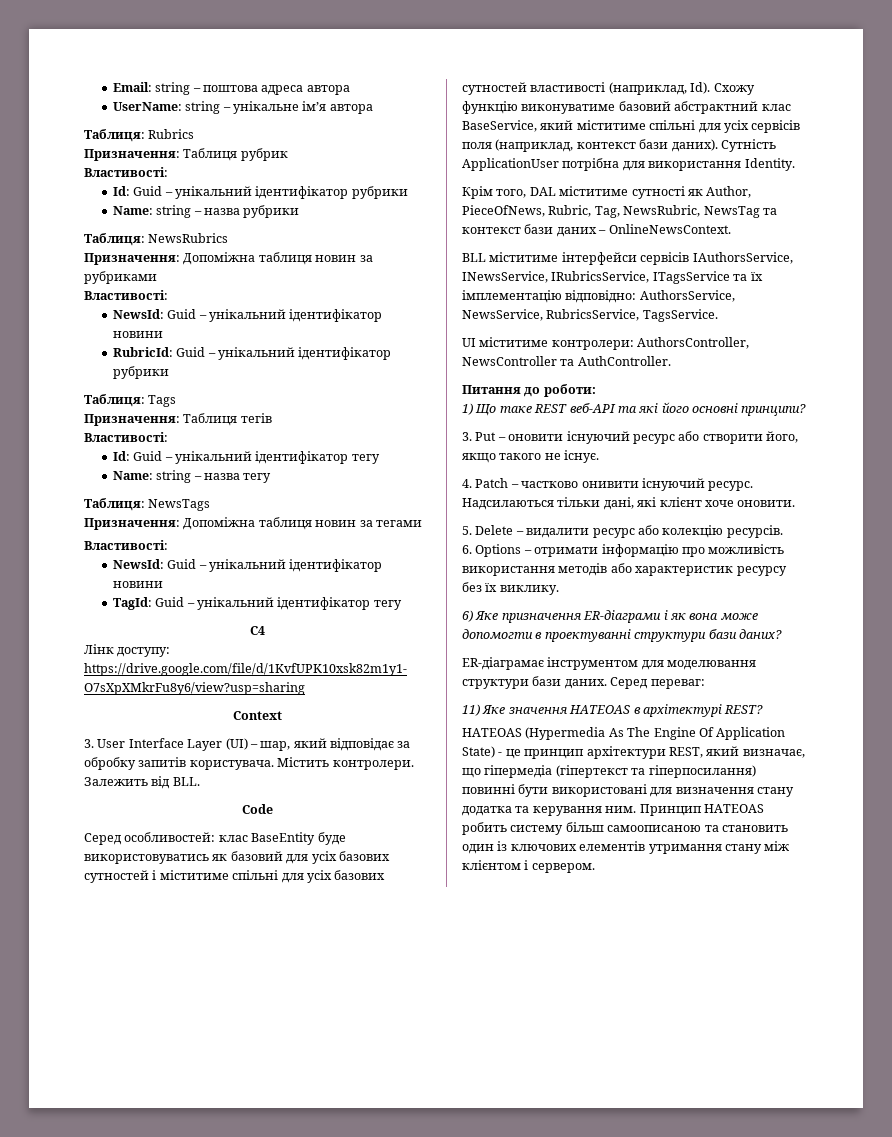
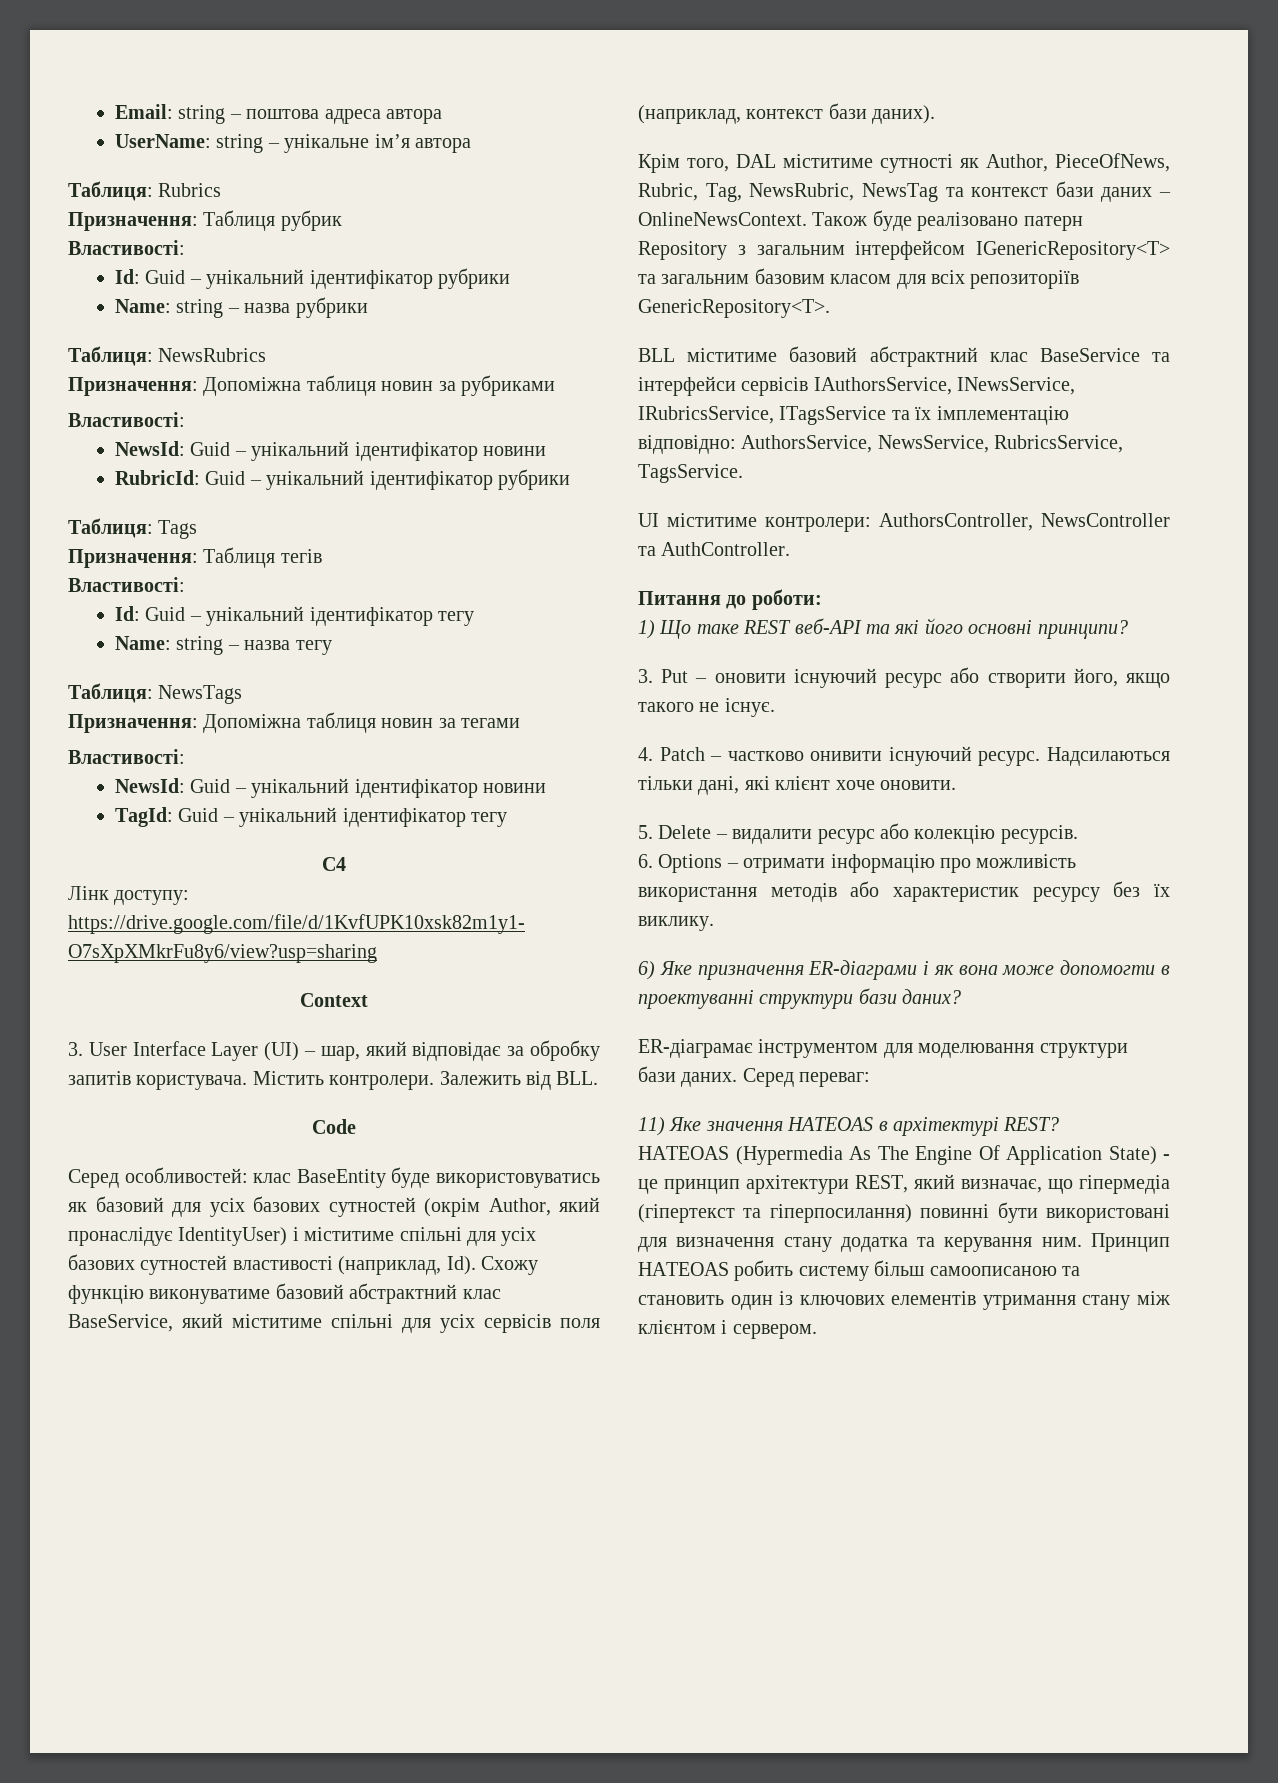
- Серед особливостей: клас BaseEntity буде використовуватись як базовий для усіх базових сутностей і міститиме спільні для усіх базових сутностей властивості (наприклад, Id). Схожу функцію виконуватиме базовий абстрактний клас BaseService, який міститиме спільні для усіх сервісів поля (наприклад, контекст бази даних). Сутність ApplicationUser потрібна для використання Identity.
+ Серед особливостей: клас BaseEntity буде використовуватись як базовий для усіх базових сутностей (окрім Author, який пронаслідує IdentityUser) і міститиме спільні для усіх базових сутностей властивості (наприклад, Id). Схожу функцію виконуватиме базовий абстрактний клас BaseService, який міститиме спільні для усіх сервісів поля (наприклад, контекст бази даних).
- Крім того, DAL міститиме сутності як Author, PieceOfNews, Rubric, Tag, NewsRubric, NewsTag та контекст бази даних – OnlineNewsContext.
- BLL міститиме інтерфейси сервісів IAuthorsService, INewsService, IRubricsService, ITagsService та їх імплементацію відповідно: AuthorsService, NewsService, RubricsService, TagsService.
+ Крім того, DAL міститиме сутності як Author, PieceOfNews, Rubric, Tag, NewsRubric, NewsTag та контекст бази даних – OnlineNewsContext. Також буде реалізовано патерн Repository з загальним інтерфейсом IGenericRepository<T> та загальним базовим класом для всіх репозиторіїв GenericRepository<T>.
+ BLL міститиме базовий абстрактний клас BaseService та інтерфейси сервісів IAuthorsService, INewsService, IRubricsService, ITagsService та їх імплементацію відповідно: AuthorsService, NewsService, RubricsService, TagsService.

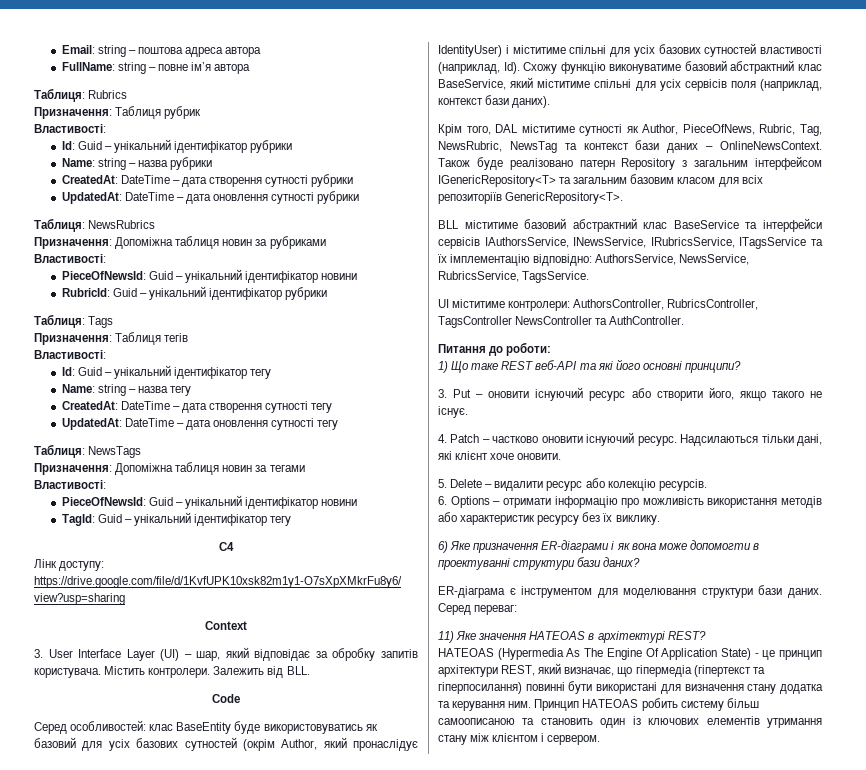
- UserName: string – унікальне ім’я автора
+ FullName: string – повне ім’я автора
+ CreatedAt: DateTime – дата створення сутності рубрики
+ UpdatedAt: DateTime – дата оновлення сутності рубрики
  Призначення: Допоміжна таблиця новин за рубриками
  Властивості:
- NewsId: Guid – унікальний ідентифікатор новини
+ PieceOfNewsId: Guid – унікальний ідентифікатор новини
+ CreatedAt: DateTime – дата створення сутності тегу
+ UpdatedAt: DateTime – дата оновлення сутності тегу
  Призначення: Допоміжна таблиця новин за тегами
  Властивості:
- NewsId: Guid – унікальний ідентифікатор новини
+ PieceOfNewsId: Guid – унікальний ідентифікатор новини
- UI міститиме контролери: AuthorsController, NewsController та AuthController.
+ UI міститиме контролери: AuthorsController, RubricsController, TagsController NewsController та AuthController.
- 4. Patch – частково онивити існуючий ресурс.
+ 4. Patch – частково оновити існуючий ресурс.
- ER-діаграмає інструментом для моделювання структури бази даних.
+ ER-діаграма є інструментом для моделювання структури бази даних.
- HATEOAS (Hypermedia As The Engine Of Application State) - це принцип архітектури REST, який визначає, що гіпермедіа (гіпертекст та гіперпосилання) повинні бути використовані для визначення стану додатка та керування ним.
+ HATEOAS (Hypermedia As The Engine Of Application State) - це принцип архітектури REST, який визначає, що гіпермедіа (гіпертекст та гіперпосилання) повинні бути використані для визначення стану додатка та керування ним.

